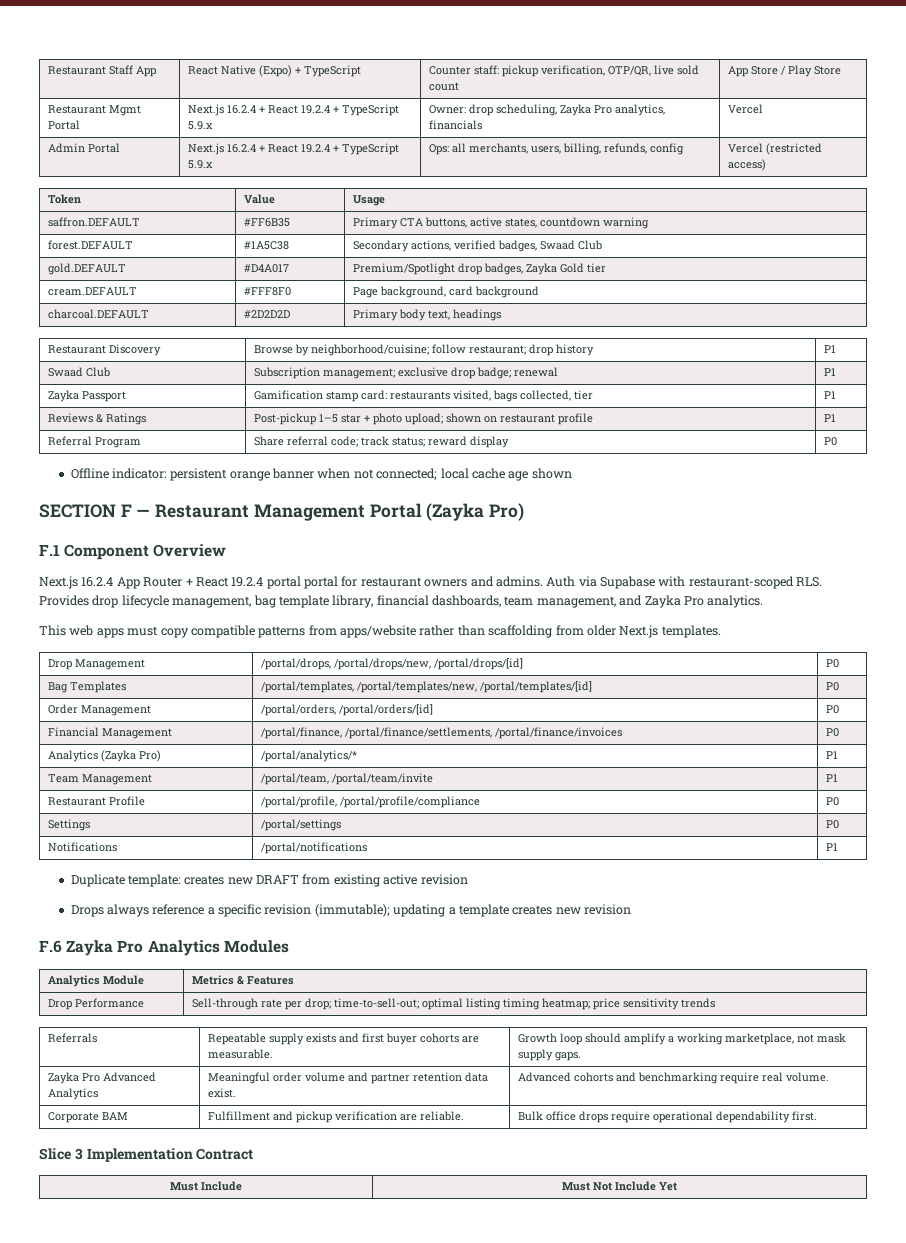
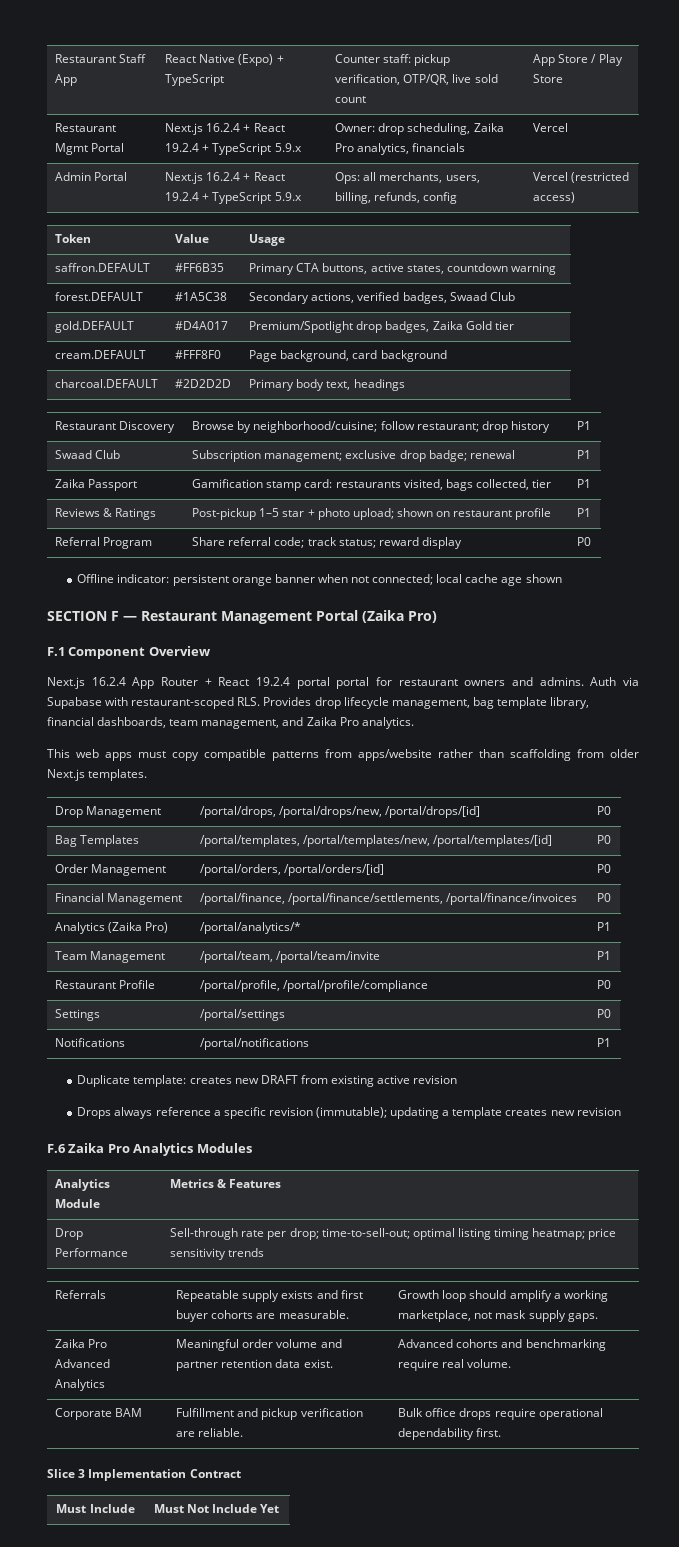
- Restaurant Mgmt Portal | Next.js 16.2.4 + React 19.2.4 + TypeScript 5.9.x | Owner: drop scheduling, Zayka Pro analytics, financials | Vercel
+ Restaurant Mgmt Portal | Next.js 16.2.4 + React 19.2.4 + TypeScript 5.9.x | Owner: drop scheduling, Zaika Pro analytics, financials | Vercel
- gold.DEFAULT | #D4A017 | Premium/Spotlight drop badges, Zayka Gold tier
+ gold.DEFAULT | #D4A017 | Premium/Spotlight drop badges, Zaika Gold tier
- Zayka Passport | Gamification stamp card: restaurants visited, bags collected, tier | P1
+ Zaika Passport | Gamification stamp card: restaurants visited, bags collected, tier | P1
- SECTION F — Restaurant Management Portal (Zayka Pro)
+ SECTION F — Restaurant Management Portal (Zaika Pro)
- Auth via Supabase with restaurant-scoped RLS. Provides drop lifecycle management, bag template library, financial dashboards, team management, and Zayka Pro analytics.
+ Auth via Supabase with restaurant-scoped RLS. Provides drop lifecycle management, bag template library, financial dashboards, team management, and Zaika Pro analytics.
- Analytics (Zayka Pro) | /portal/analytics/* | P1
+ Analytics (Zaika Pro) | /portal/analytics/* | P1
- F.6 Zayka Pro Analytics Modules
+ F.6 Zaika Pro Analytics Modules
- Zayka Pro Advanced Analytics | Meaningful order volume and partner retention data exist. | Advanced cohorts and benchmarking require real volume.
+ Zaika Pro Advanced Analytics | Meaningful order volume and partner retention data exist. | Advanced cohorts and benchmarking require real volume.

